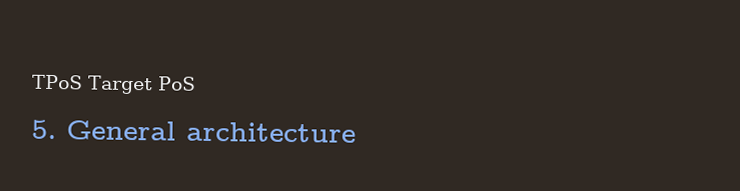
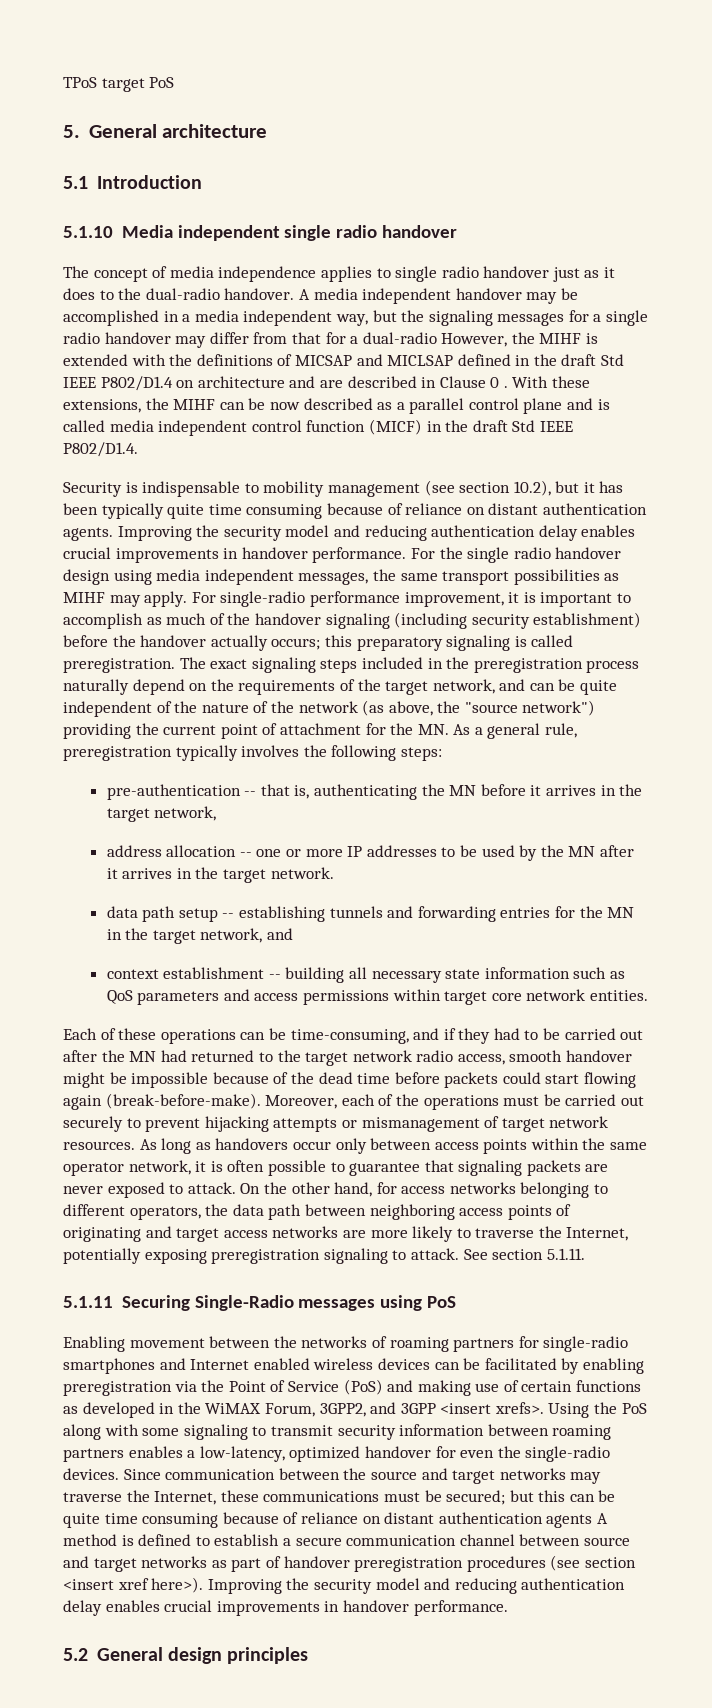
- TPoS Target PoS
+ TPoS target PoS
+ 5.1 Introduction
+ 5.1.10 Media independent single radio handover
+ The concept of media independence applies to single radio handover just as it does to the dual-radio handover. A media independent handover may be accomplished in a media independent way, but the signaling messages for a single radio handover may differ from that for a dual-radio However, the MIHF is extended with the definitions of MICSAP and MICLSAP defined in the draft Std IEEE P802/D1.4 on architecture and are described in Clause 0 . With these extensions, the MIHF can be now described as a parallel control plane and is called media independent control function (MICF) in the draft Std IEEE P802/D1.4.
+ Security is indispensable to mobility management (see section 10.2), but it has been typically quite time consuming because of reliance on distant authentication agents. Improving the security model and reducing authentication delay enables crucial improvements in handover performance. For the single radio handover design using media independent messages, the same transport possibilities as MIHF may apply. For single-radio performance improvement, it is important to accomplish as much of the handover signaling (including security establishment) before the handover actually occurs; this preparatory signaling is called preregistration. The exact signaling steps included in the preregistration process naturally depend on the requirements of the target network, and can be quite independent of the nature of the network (as above, the "source network") providing the current point of attachment for the MN. As a general rule, preregistration typically involves the following steps:
+ pre-authentication -- that is, authenticating the MN before it arrives in the target network,
+ address allocation -- one or more IP addresses to be used by the MN after it arrives in the target network.
+ data path setup -- establishing tunnels and forwarding entries for the MN in the target network, and
+ context establishment -- building all necessary state information such as QoS parameters and access permissions within target core network entities.
+ Each of these operations can be time-consuming, and if they had to be carried out after the MN had returned to the target network radio access, smooth handover might be impossible because of the dead time before packets could start flowing again (break-before-make). Moreover, each of the operations must be carried out securely to prevent hijacking attempts or mismanagement of target network resources. As long as handovers occur only between access points within the same operator network, it is often possible to guarantee that signaling packets are never exposed to attack. On the other hand, for access networks belonging to different operators, the data path between neighboring access points of originating and target access networks are more likely to traverse the Internet, potentially exposing preregistration signaling to attack. See section 5.1.11.
+ 5.1.11 Securing Single-Radio messages using PoS
+ Enabling movement between the networks of roaming partners for single-radio smartphones and Internet enabled wireless devices can be facilitated by enabling preregistration via the Point of Service (PoS) and making use of certain functions as developed in the WiMAX Forum, 3GPP2, and 3GPP <insert xrefs>. Using the PoS along with some signaling to transmit security information between roaming partners enables a low-latency, optimized handover for even the single-radio devices. Since communication between the source and target networks may traverse the Internet, these communications must be secured; but this can be quite time consuming because of reliance on distant authentication agents A method is defined to establish a secure communication channel between source and target networks as part of handover preregistration procedures (see section <insert xref here>). Improving the security model and reducing authentication delay enables crucial improvements in handover performance.
+ 5.2 General design principles

